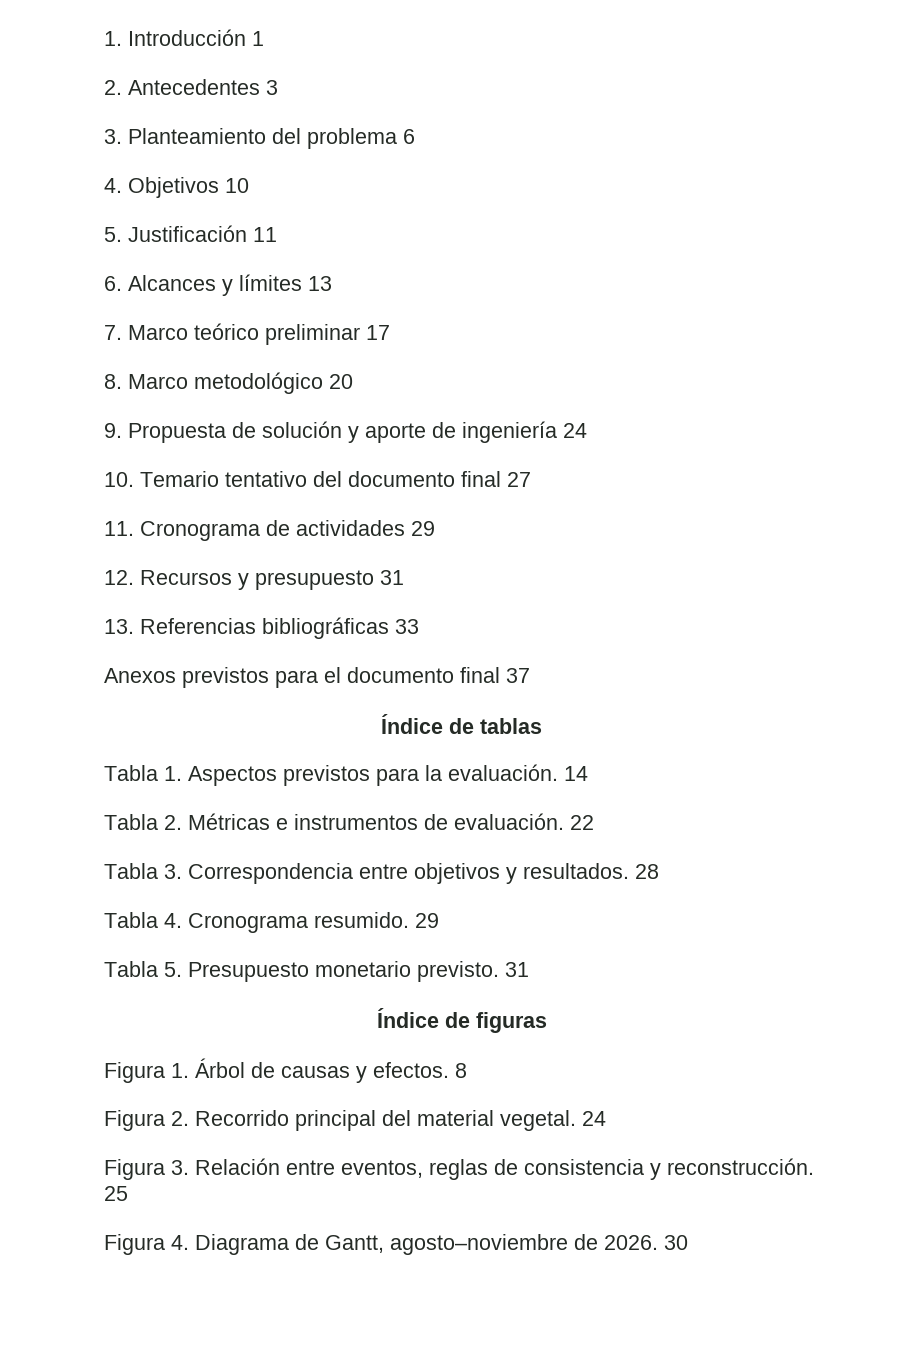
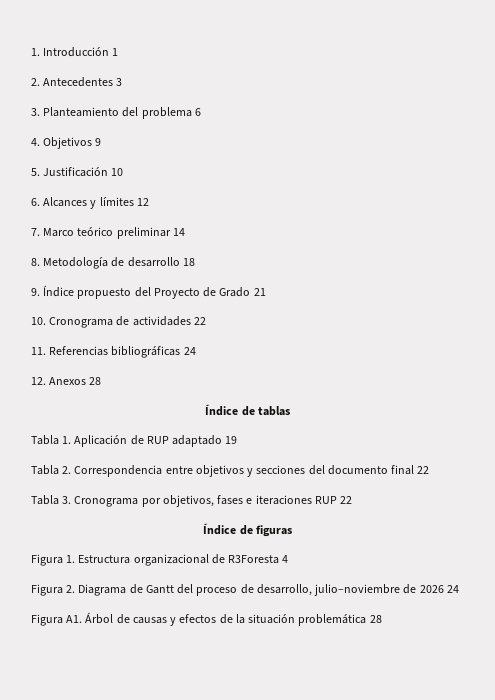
- 4. Objetivos 10
+ 4. Objetivos 9
- 5. Justificación 11
+ 5. Justificación 10
- 6. Alcances y límites 13
+ 6. Alcances y límites 12
- 7. Marco teórico preliminar 17
+ 7. Marco teórico preliminar 14
- 8. Marco metodológico 20
- 9. Propuesta de solución y aporte de ingeniería 24
- 10. Temario tentativo del documento final 27
- 11. Cronograma de actividades 29
- 12. Recursos y presupuesto 31
- 13. Referencias bibliográficas 33
- Anexos previstos para el documento final 37
+ 8. Metodología de desarrollo 18
+ 9. Índice propuesto del Proyecto de Grado 21
+ 10. Cronograma de actividades 22
+ 11. Referencias bibliográficas 24
+ 12. Anexos 28
- Tabla 1. Aspectos previstos para la evaluación. 14
- Tabla 2. Métricas e instrumentos de evaluación. 22
- Tabla 3. Correspondencia entre objetivos y resultados. 28
- Tabla 4. Cronograma resumido. 29
- Tabla 5. Presupuesto monetario previsto. 31
+ Tabla 1. Aplicación de RUP adaptado 19
+ Tabla 2. Correspondencia entre objetivos y secciones del documento final 22
+ Tabla 3. Cronograma por objetivos, fases e iteraciones RUP 22
- Figura 1. Árbol de causas y efectos. 8
- Figura 2. Recorrido principal del material vegetal. 24
- Figura 3. Relación entre eventos, reglas de consistencia y reconstrucción. 25
- Figura 4. Diagrama de Gantt, agosto–noviembre de 2026. 30
+ Figura 1. Estructura organizacional de R3Foresta 4
+ Figura 2. Diagrama de Gantt del proceso de desarrollo, julio–noviembre de 2026 24
+ Figura A1. Árbol de causas y efectos de la situación problemática 28

